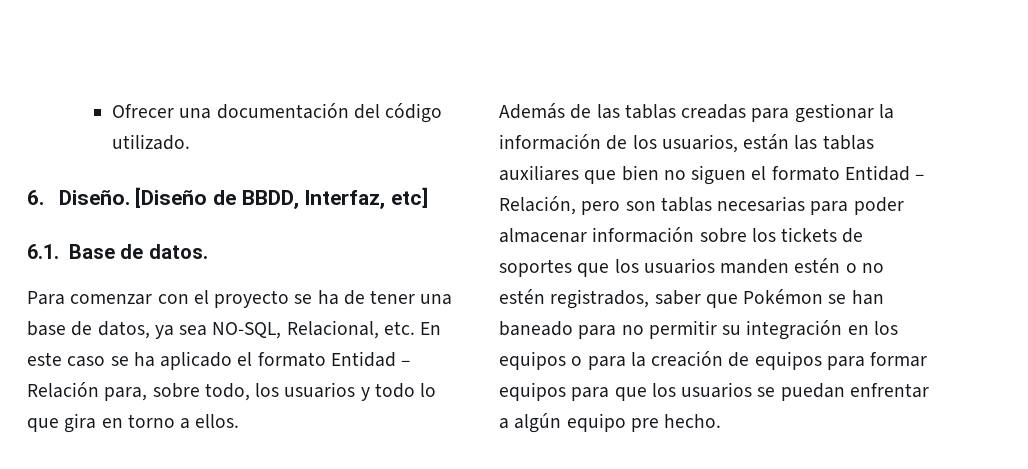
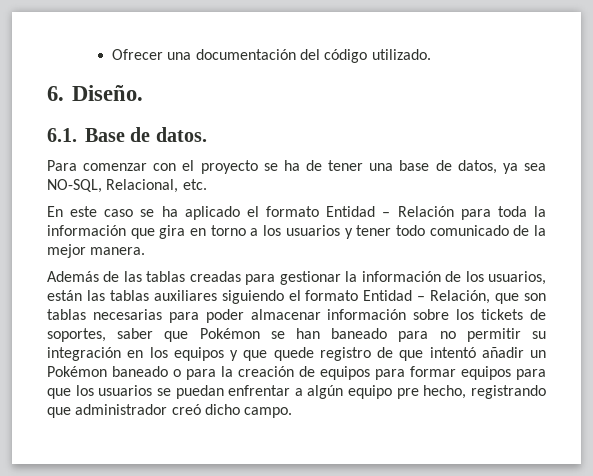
- [Diseño de BBDD, Interfaz, etc]
- Para comenzar con el proyecto se ha de tener una base de datos, ya sea NO-SQL, Relacional, etc. En este caso se ha aplicado el formato Entidad – Relación para, sobre todo, los usuarios y todo lo que gira en torno a ellos.
+ Para comenzar con el proyecto se ha de tener una base de datos, ya sea NO-SQL, Relacional, etc.
+ En este caso se ha aplicado el formato Entidad – Relación para toda la información que gira en torno a los usuarios y tener todo comunicado de la mejor manera.
- Además de las tablas creadas para gestionar la información de los usuarios, están las tablas auxiliares que bien no siguen el formato Entidad – Relación, pero son tablas necesarias para poder almacenar información sobre los tickets de soportes que los usuarios manden estén o no estén registrados, saber que Pokémon se han baneado para no permitir su integración en los equipos o para la creación de equipos para formar equipos para que los usuarios se puedan enfrentar a algún equipo pre hecho.
+ Además de las tablas creadas para gestionar la información de los usuarios, están las tablas auxiliares siguiendo el formato Entidad – Relación, que son tablas necesarias para poder almacenar información sobre los tickets de soportes, saber que Pokémon se han baneado para no permitir su integración en los equipos y que quede registro de que intentó añadir un Pokémon baneado o para la creación de equipos para formar equipos para que los usuarios se puedan enfrentar a algún equipo pre hecho, registrando que administrador creó dicho campo.

